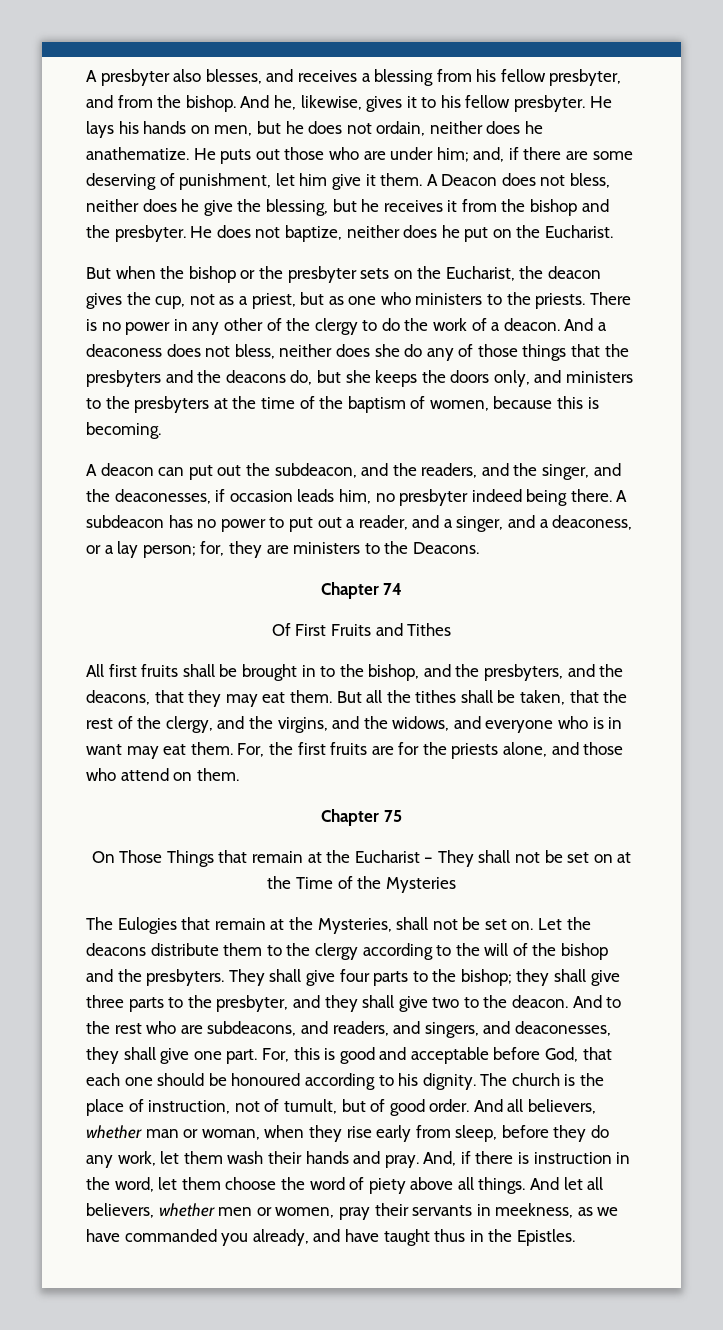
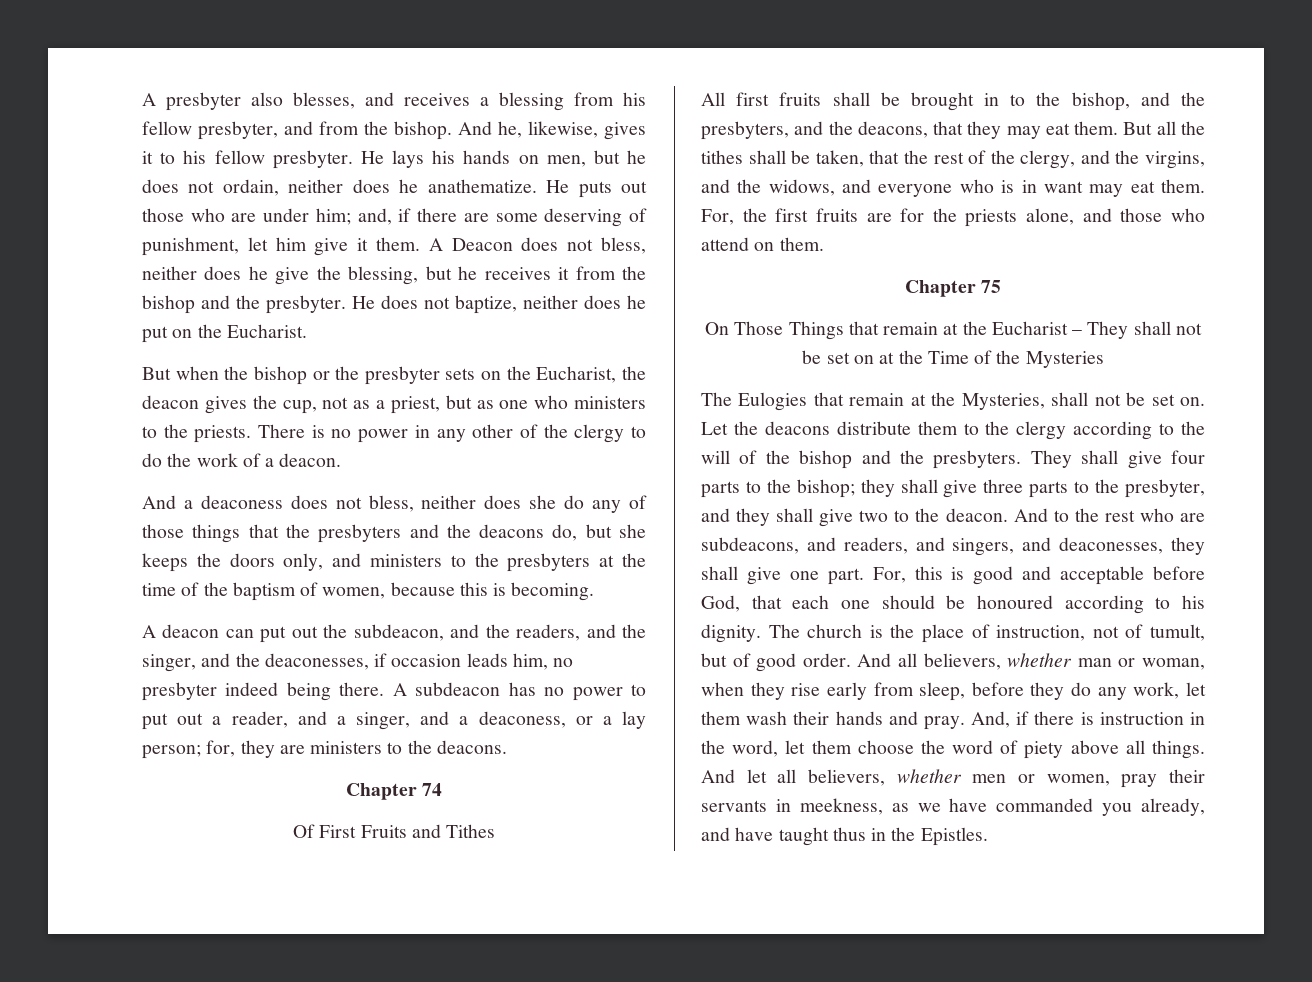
- There is no power in any other of the clergy to do the work of a deacon. And a deaconess does not bless, neither does she do any of those things that the presbyters and the deacons do, but she keeps the doors only, and ministers to the presbyters at the time of the baptism of women, because this is becoming.
+ There is no power in any other of the clergy to do the work of a deacon.
+ And a deaconess does not bless, neither does she do any of those things that the presbyters and the deacons do, but she keeps the doors only, and ministers to the presbyters at the time of the baptism of women, because this is becoming.
- A subdeacon has no power to put out a reader, and a singer, and a deaconess, or a lay person; for, they are ministers to the Deacons.
+ A subdeacon has no power to put out a reader, and a singer, and a deaconess, or a lay person; for, they are ministers to the deacons.

